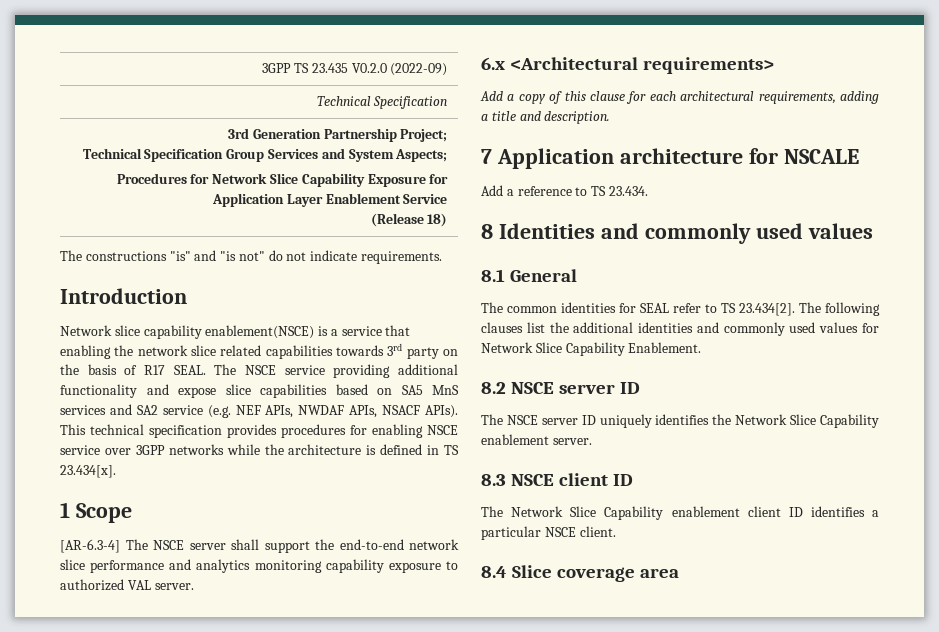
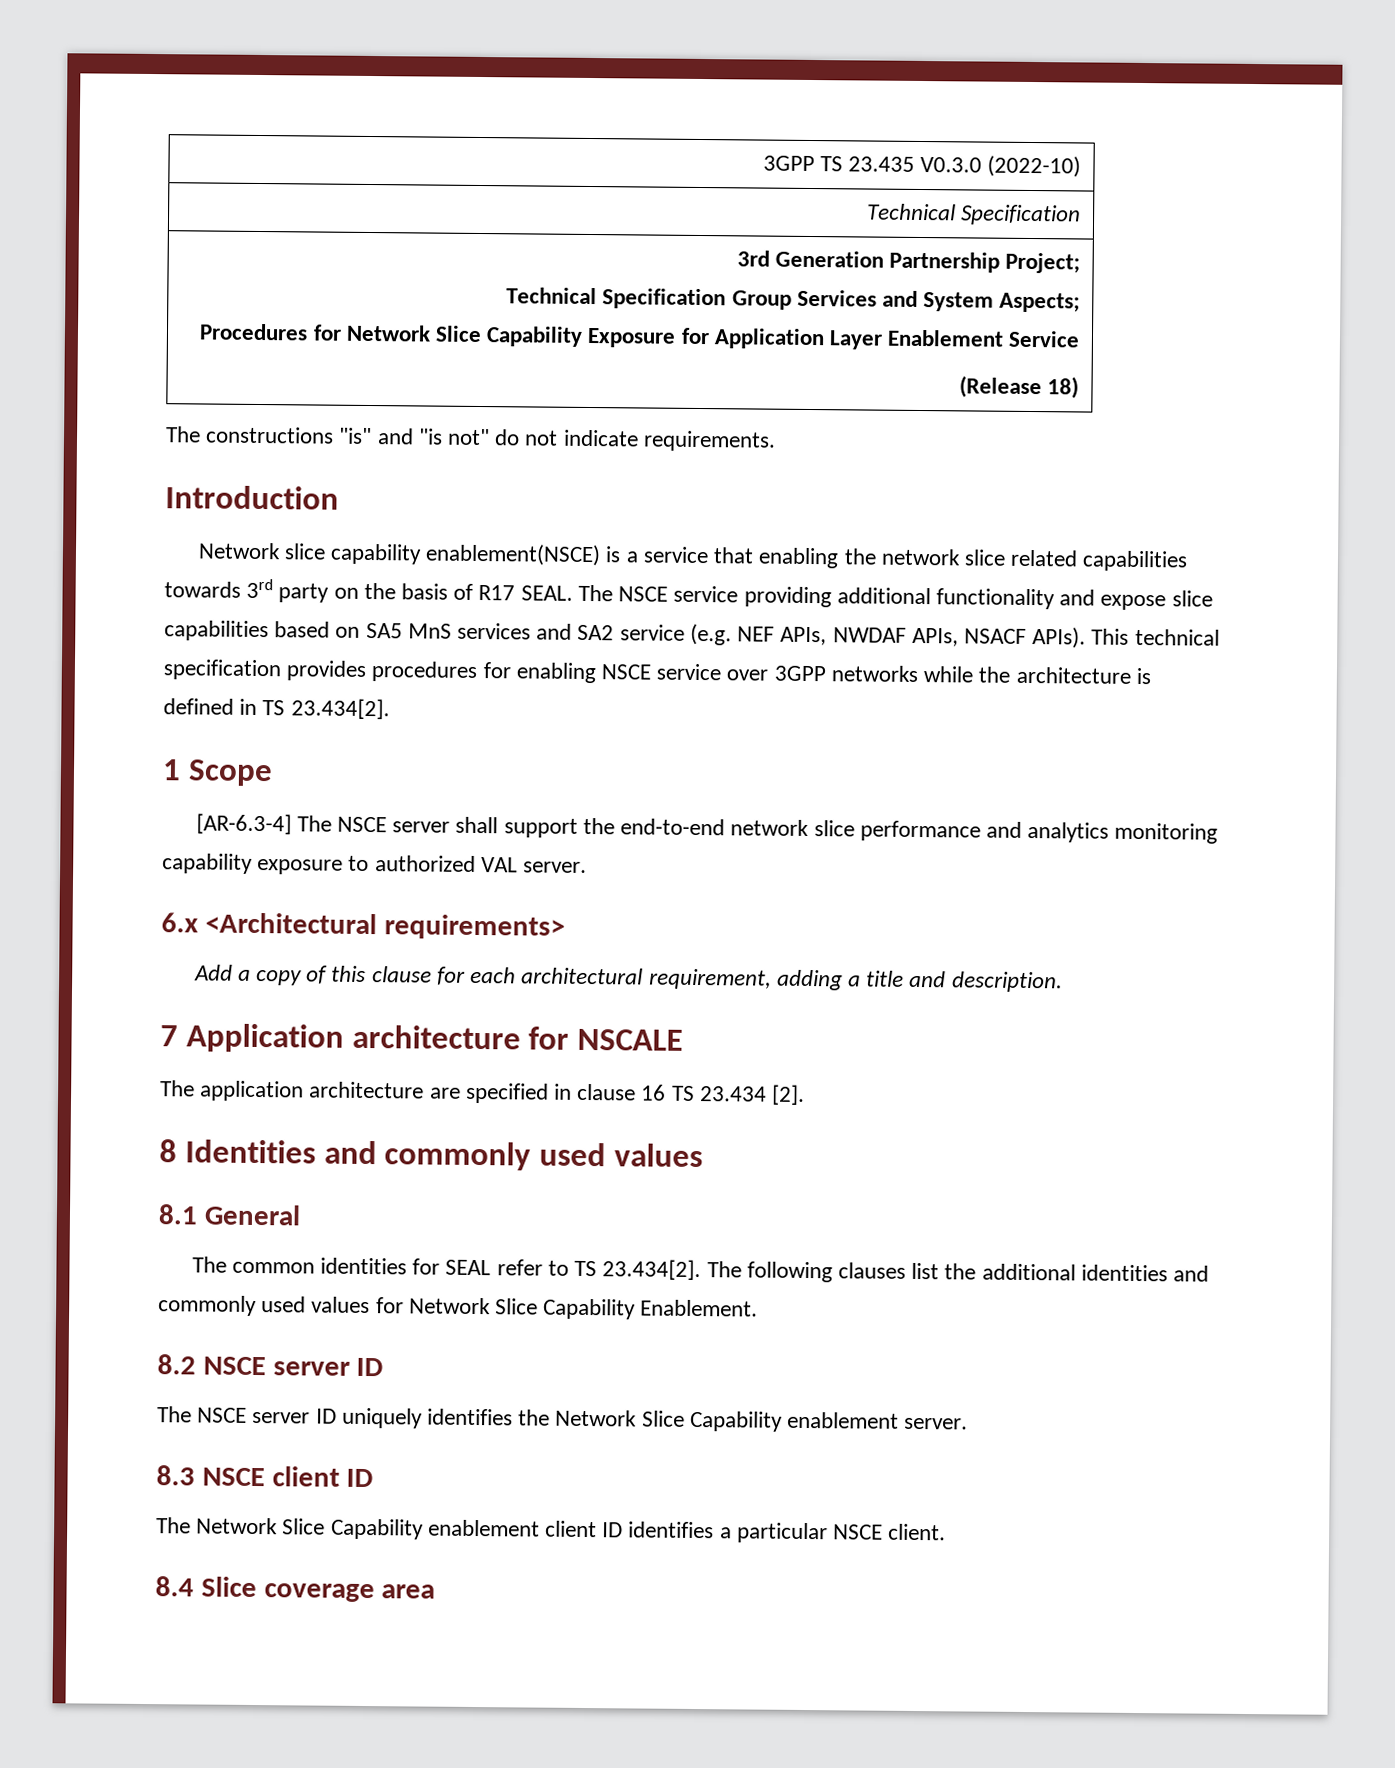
- 3GPP TS 23.435 V0.2.0 (2022-09)
+ 3GPP TS 23.435 V0.3.0 (2022-10)
- This technical specification provides procedures for enabling NSCE service over 3GPP networks while the architecture is defined in TS 23.434[x].
+ This technical specification provides procedures for enabling NSCE service over 3GPP networks while the architecture is defined in TS 23.434[2].
- Add a copy of this clause for each architectural requirements, adding a title and description.
+ Add a copy of this clause for each architectural requirement, adding a title and description.
- Add a reference to TS 23.434.
+ The application architecture are specified in clause 16 TS 23.434 [2].

